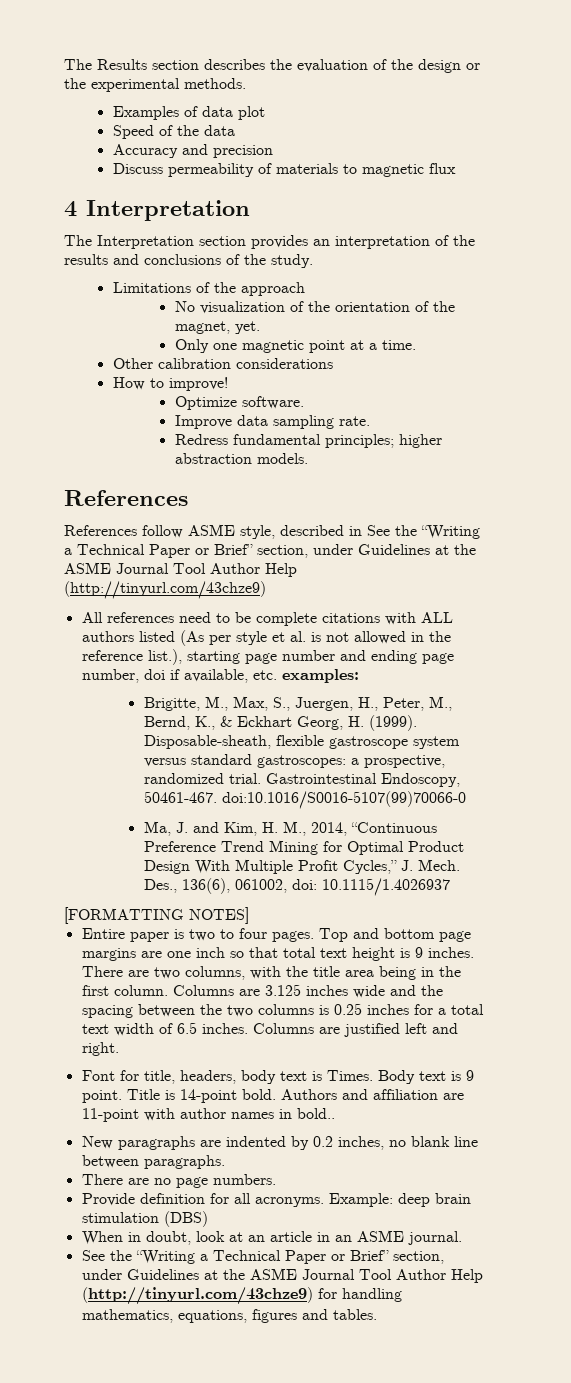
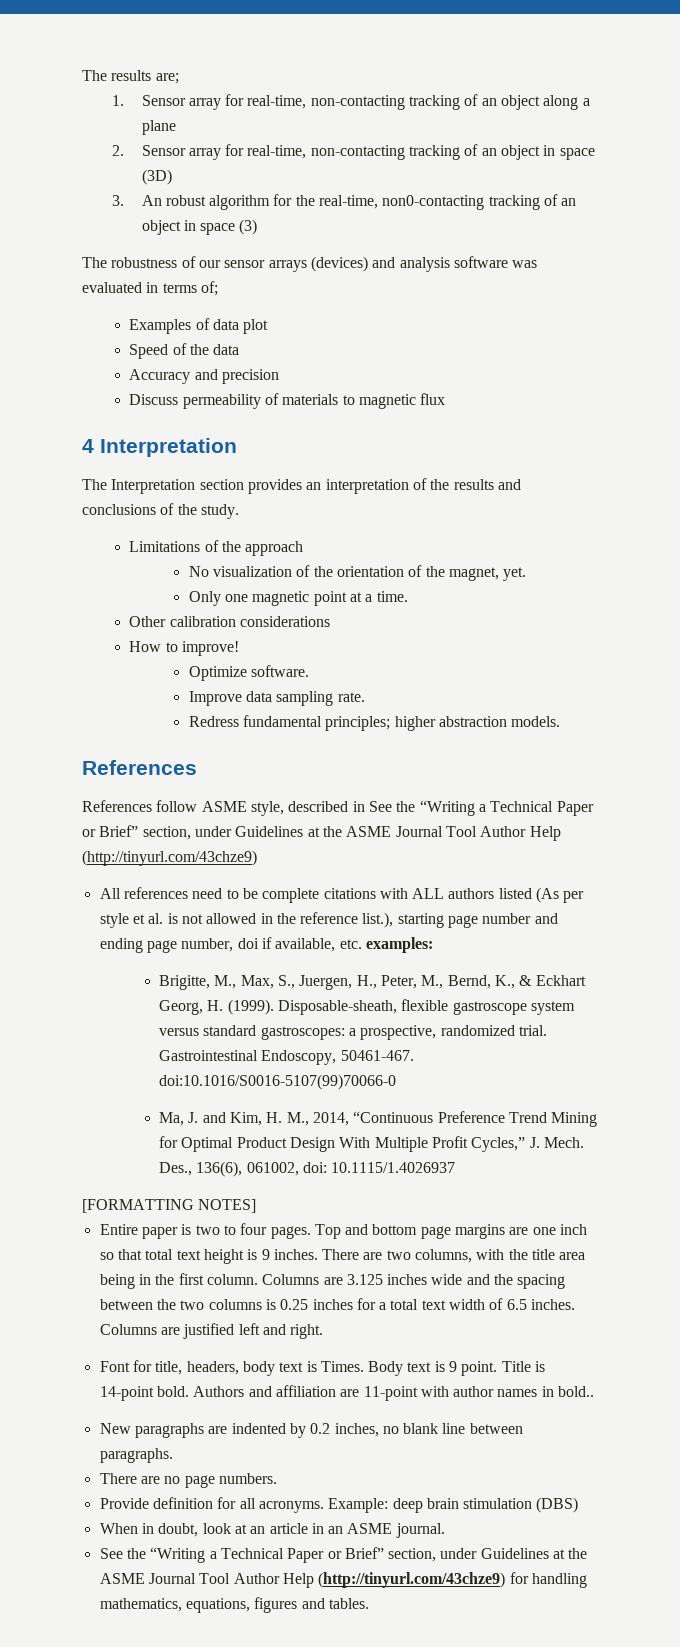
- The Results section describes the evaluation of the design or the experimental methods.
+ The results are;
+ 1. Sensor array for real-time, non-contacting tracking of an object along a plane
+ 2. Sensor array for real-time, non-contacting tracking of an object in space (3D)
+ 3. An robust algorithm for the real-time, non0-contacting tracking of an object in space (3)
+ The robustness of our sensor arrays (devices) and analysis software was evaluated in terms of;

